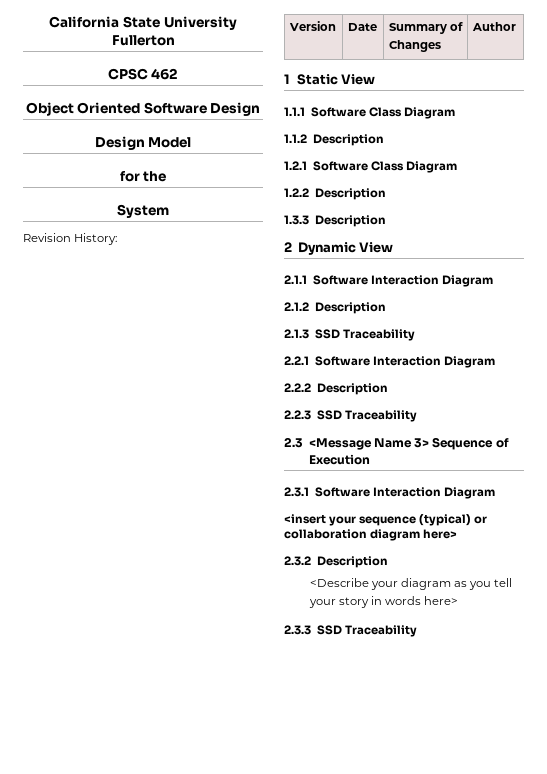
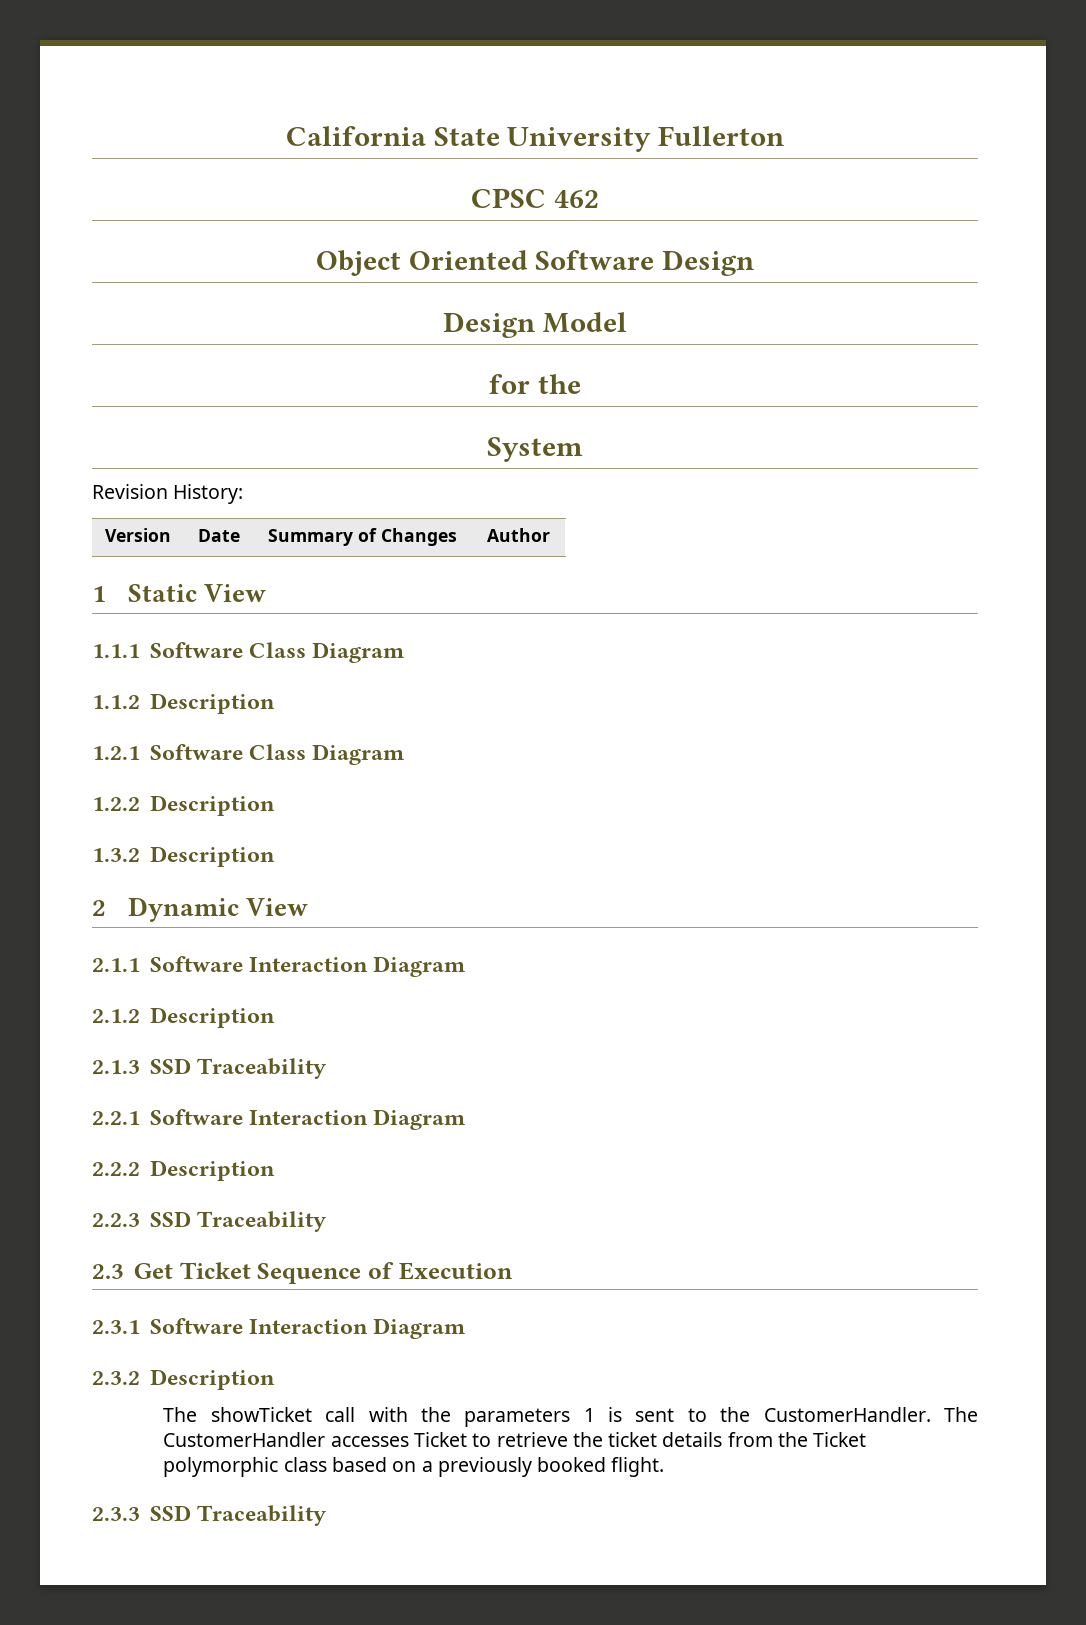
- 1.3.3 Description
+ 1.3.2 Description
- 2.3 <Message Name 3> Sequence of Execution
+ 2.3 Get Ticket Sequence of Execution
- <insert your sequence (typical) or collaboration diagram here>
  2.3.2 Description
- <Describe your diagram as you tell your story in words here>
+ The showTicket call with the parameters 1 is sent to the CustomerHandler. The CustomerHandler accesses Ticket to retrieve the ticket details from the Ticket polymorphic class based on a previously booked flight.

